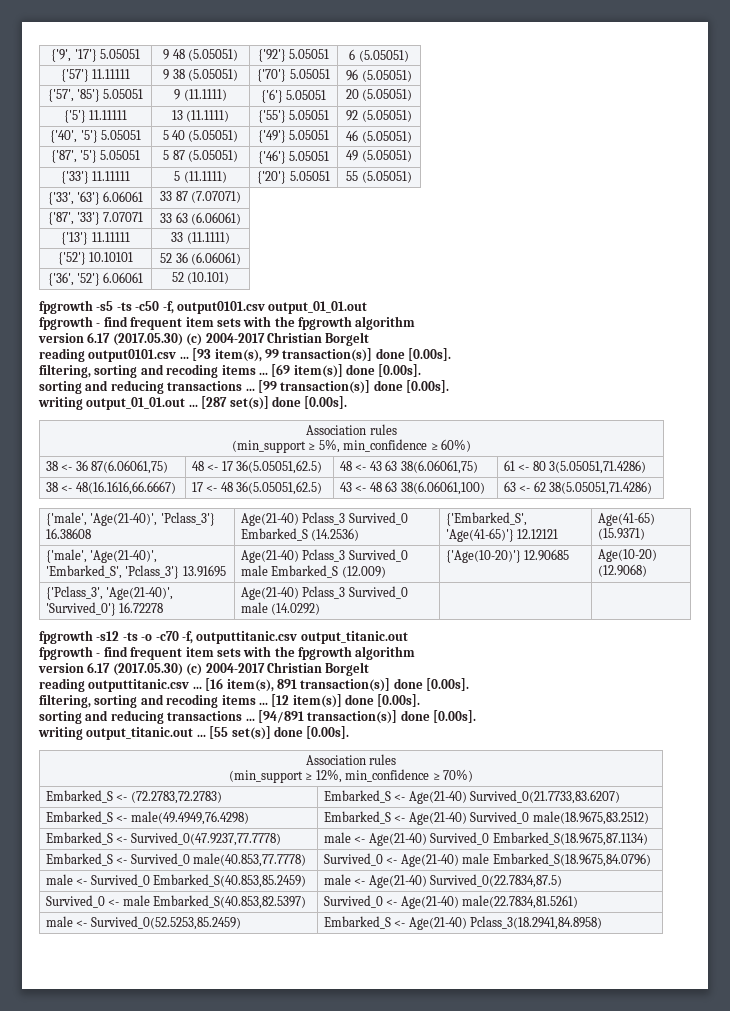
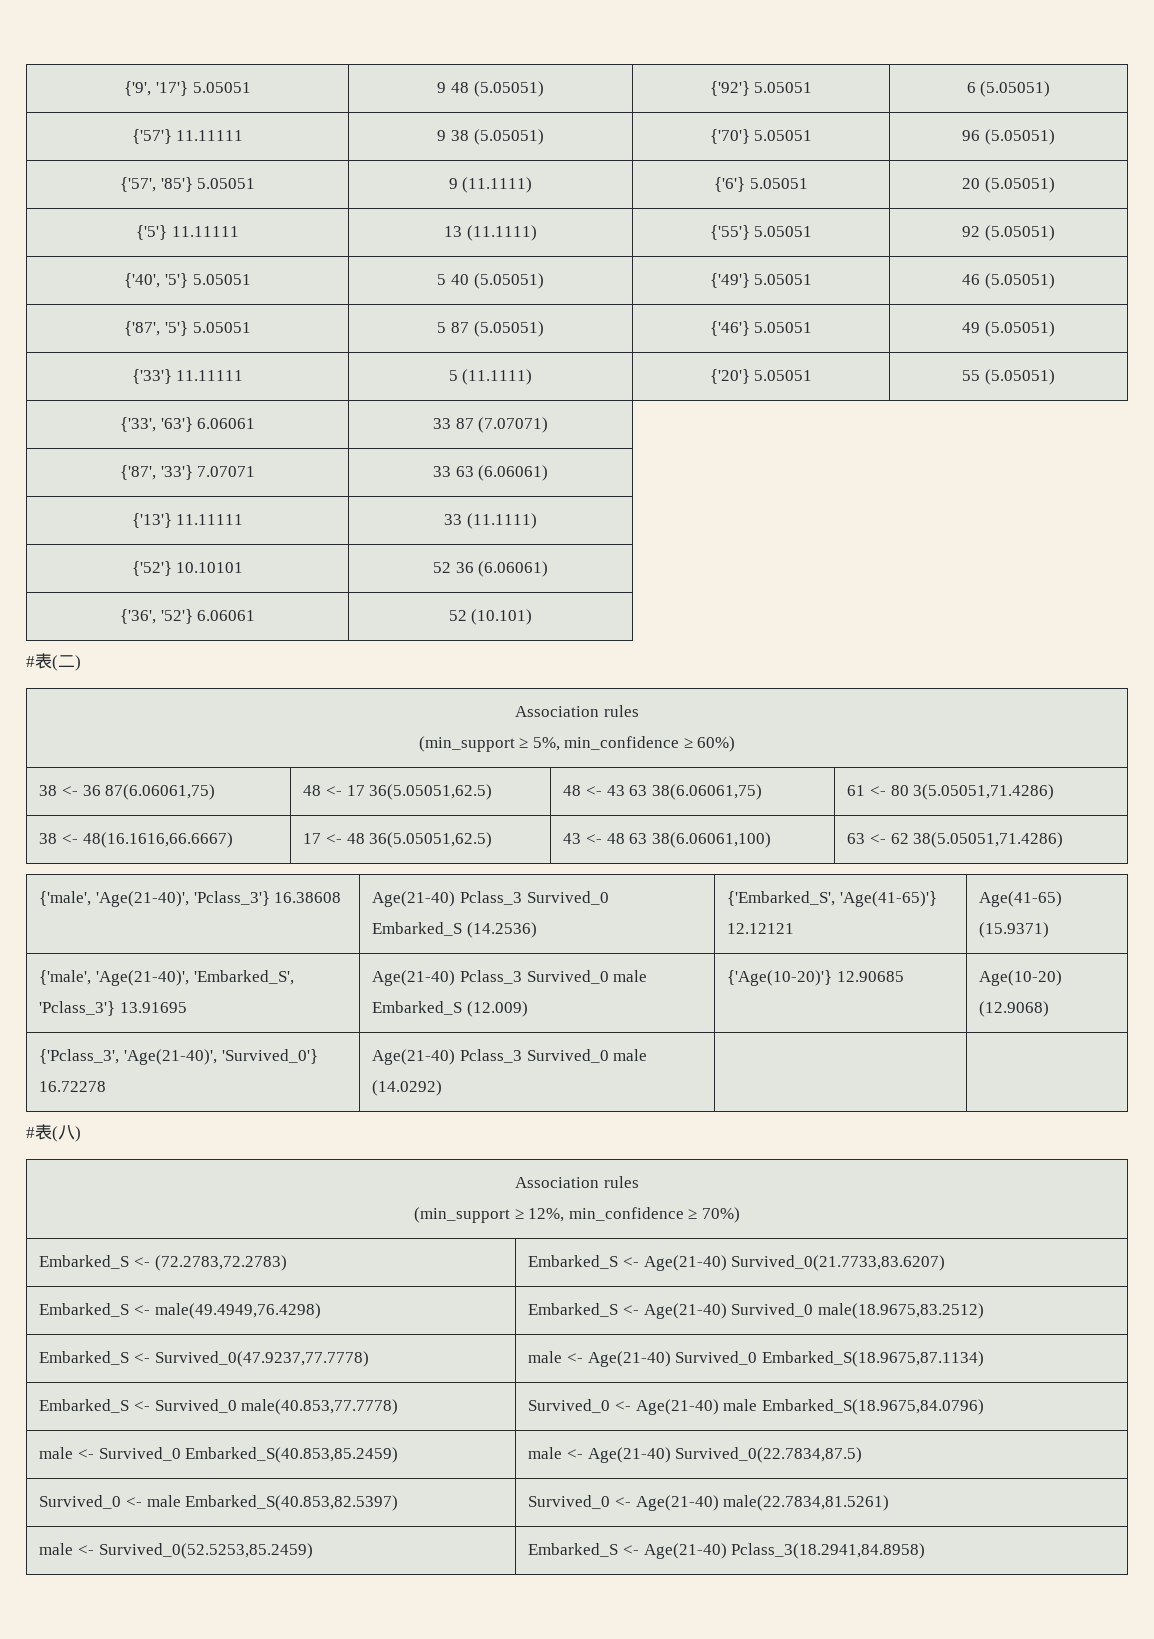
- fpgrowth -s5 -ts -c50 -f, output0101.csv output_01_01.out
- fpgrowth - find frequent item sets with the fpgrowth algorithm
- version 6.17 (2017.05.30) (c) 2004-2017 Christian Borgelt
- reading output0101.csv ... [93 item(s), 99 transaction(s)] done [0.00s].
- filtering, sorting and recoding items ... [69 item(s)] done [0.00s].
- sorting and reducing transactions ... [99 transaction(s)] done [0.00s].
- writing output_01_01.out ... [287 set(s)] done [0.00s].
+ #表(二)
- fpgrowth -s12 -ts -o -c70 -f, outputtitanic.csv output_titanic.out
- fpgrowth - find frequent item sets with the fpgrowth algorithm
- version 6.17 (2017.05.30) (c) 2004-2017 Christian Borgelt
- reading outputtitanic.csv ... [16 item(s), 891 transaction(s)] done [0.00s].
- filtering, sorting and recoding items ... [12 item(s)] done [0.00s].
- sorting and reducing transactions ... [94/891 transaction(s)] done [0.00s].
- writing output_titanic.out ... [55 set(s)] done [0.00s].
+ #表(八)

